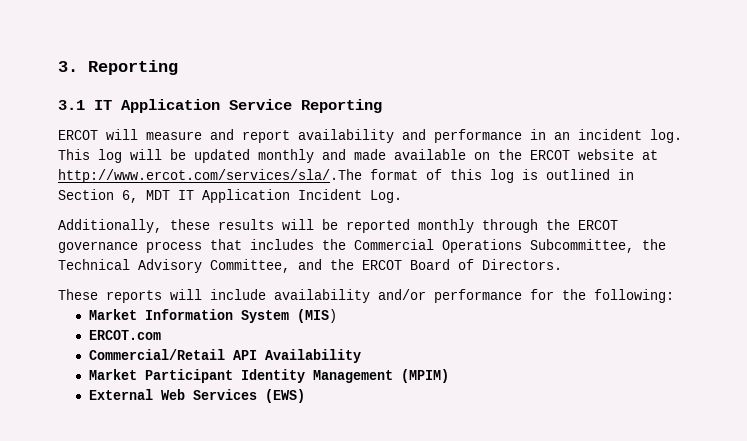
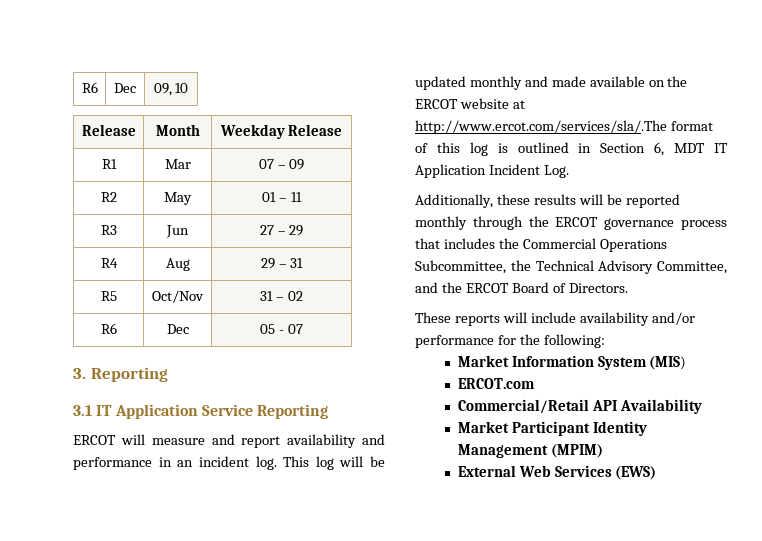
+ R6 | Dec | 09, 10
+ Release | Month | Weekday Release
+ R1 | Mar | 07 – 09
+ R2 | May | 01 – 11
+ R3 | Jun | 27 – 29
+ R4 | Aug | 29 – 31
+ R5 | Oct/Nov | 31 – 02
+ R6 | Dec | 05 - 07

